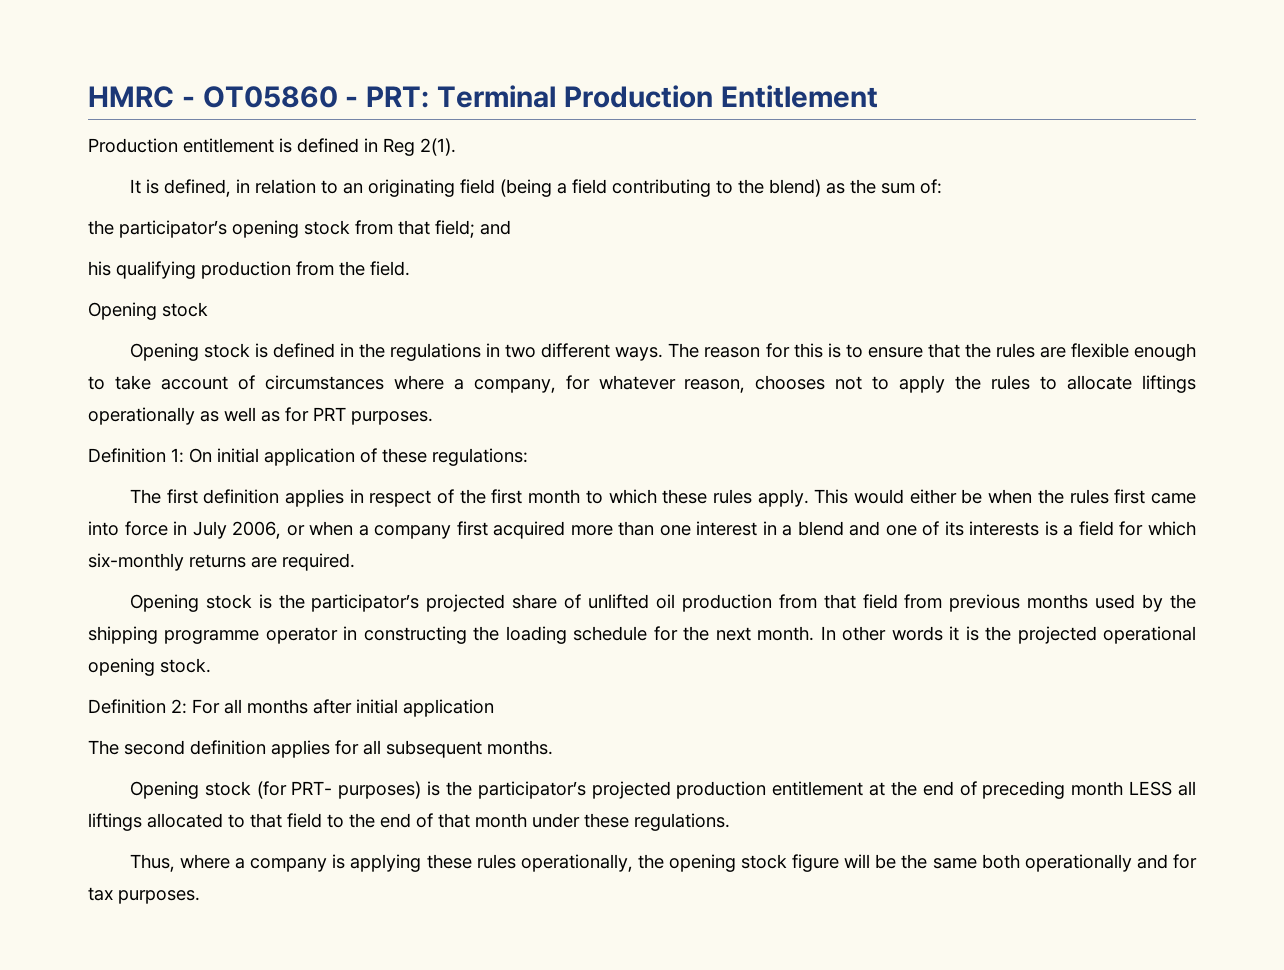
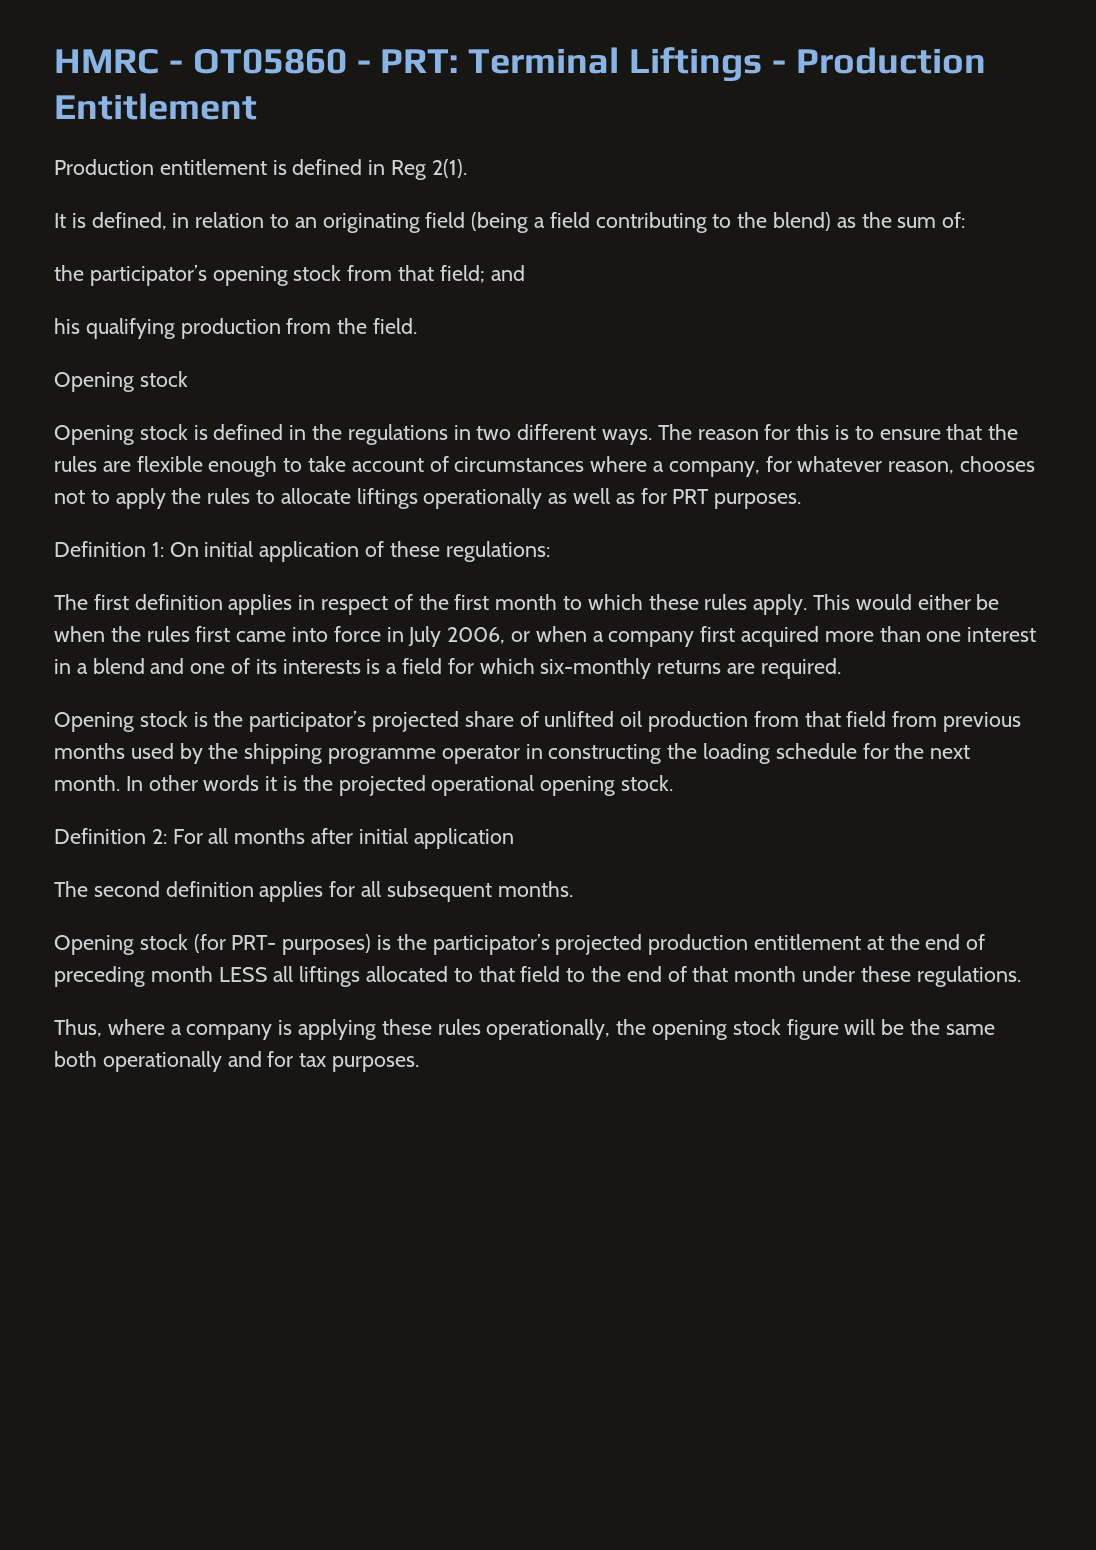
- HMRC - OT05860 - PRT: Terminal Production Entitlement
+ HMRC - OT05860 - PRT: Terminal Liftings - Production Entitlement

